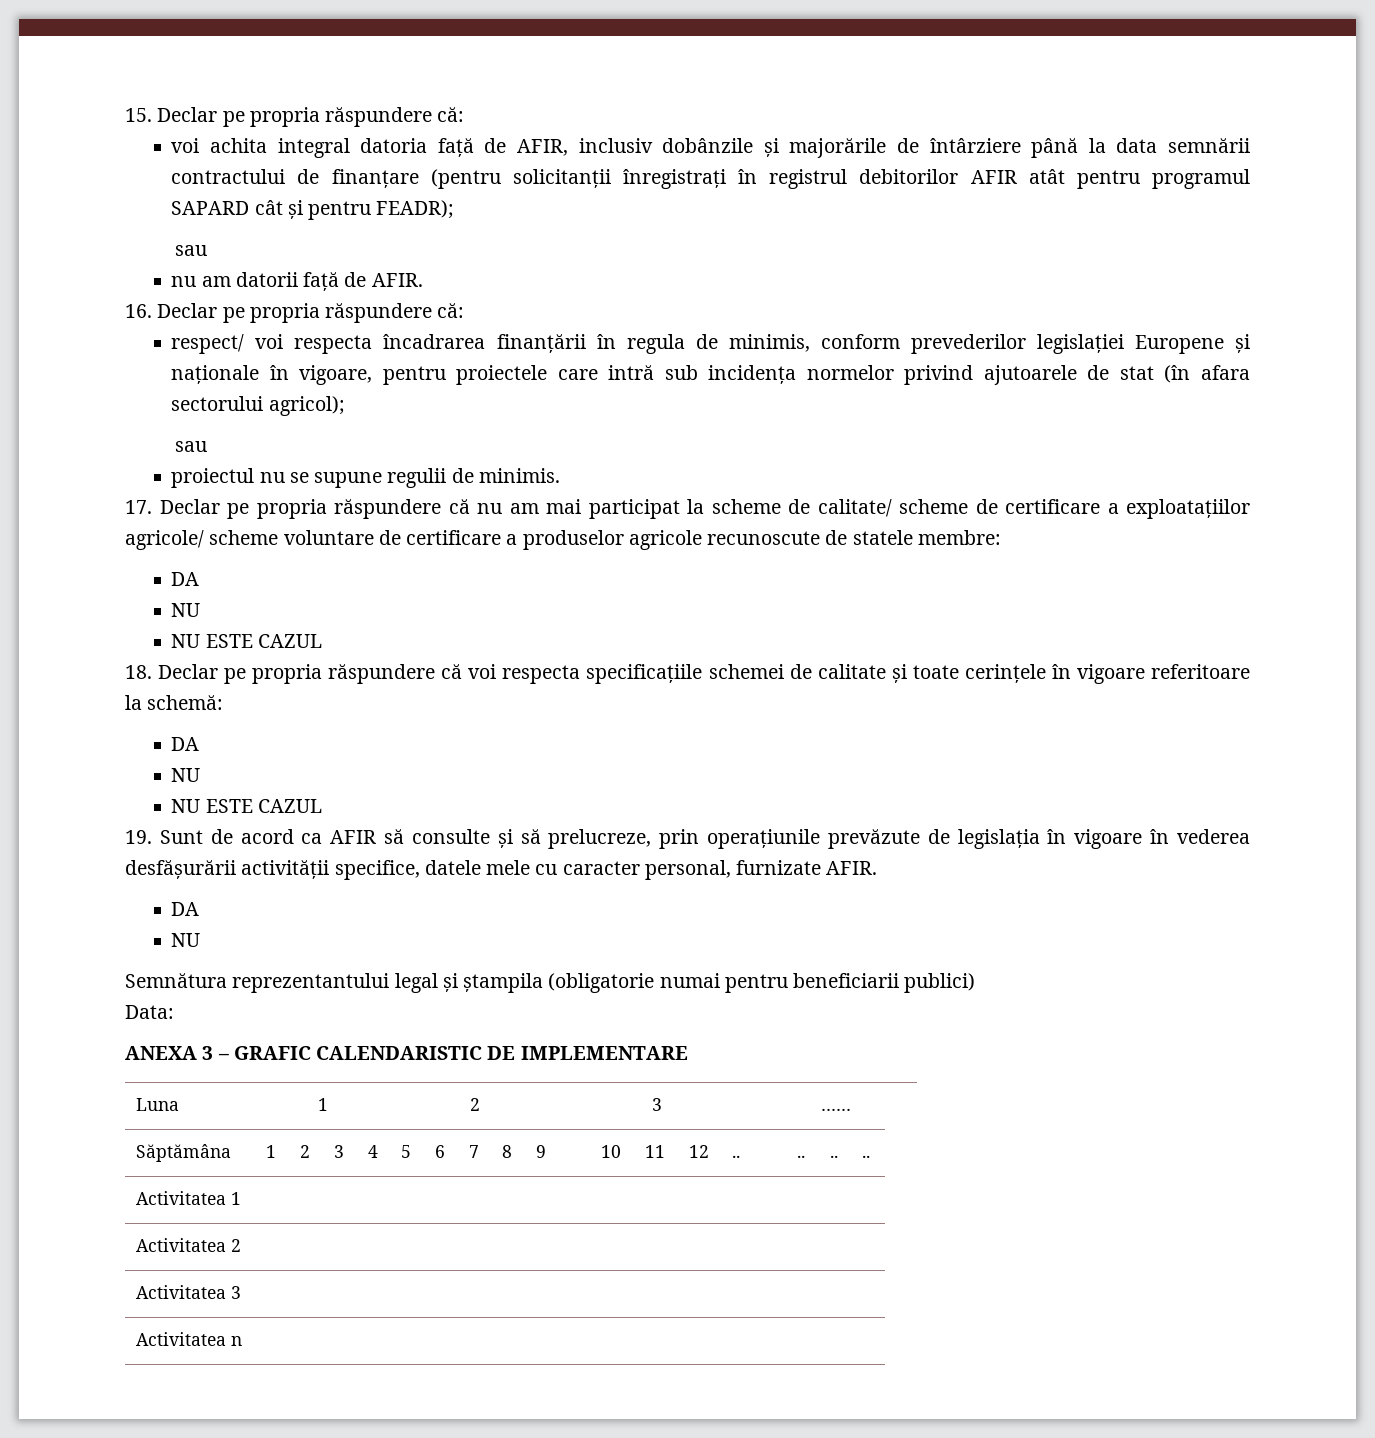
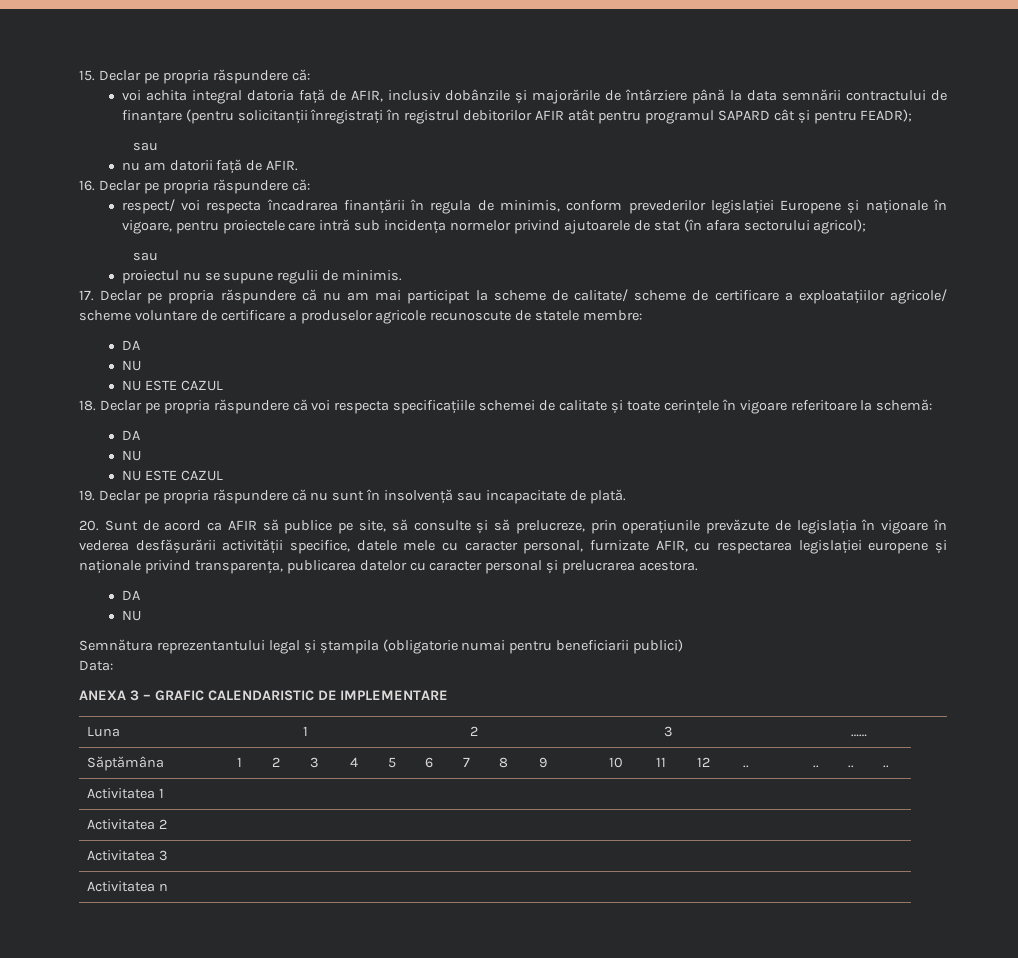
- 19. Sunt de acord ca AFIR să consulte și să prelucreze, prin operațiunile prevăzute de legislația în vigoare în vederea desfășurării activității specifice, datele mele cu caracter personal, furnizate AFIR.
+ 19. Declar pe propria răspundere că nu sunt în insolvență sau incapacitate de plată.
+ 20. Sunt de acord ca AFIR să publice pe site, să consulte și să prelucreze, prin operațiunile prevăzute de legislația în vigoare în vederea desfășurării activității specifice, datele mele cu caracter personal, furnizate AFIR, cu respectarea legislației europene și naționale privind transparența, publicarea datelor cu caracter personal și prelucrarea acestora.

